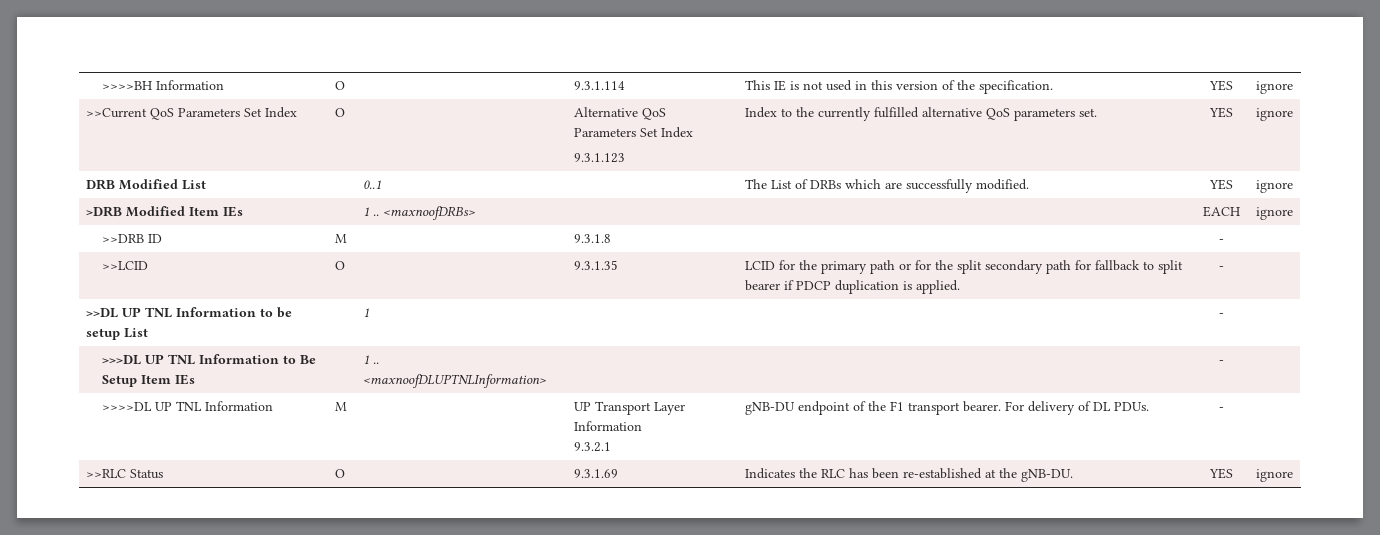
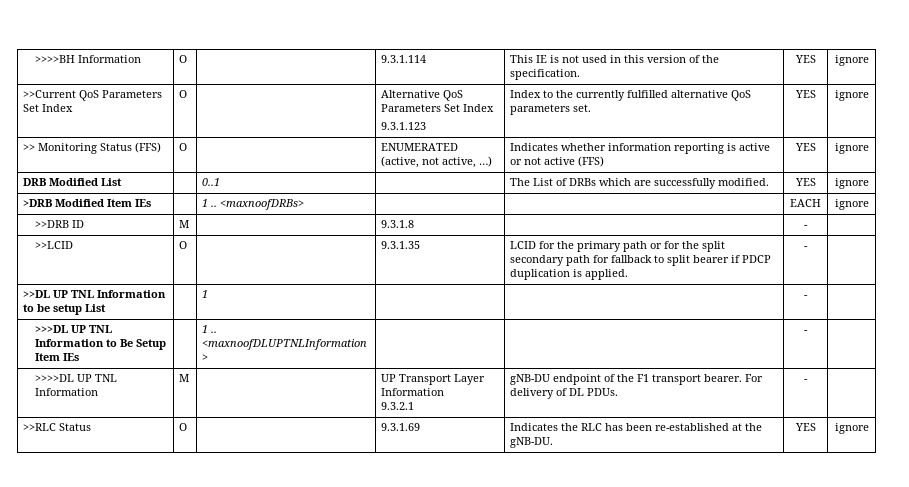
+ >> Monitoring Status (FFS) | O | | ENUMERATED (active, not active, …) | Indicates whether information reporting is active or not active (FFS) | YES | ignore

